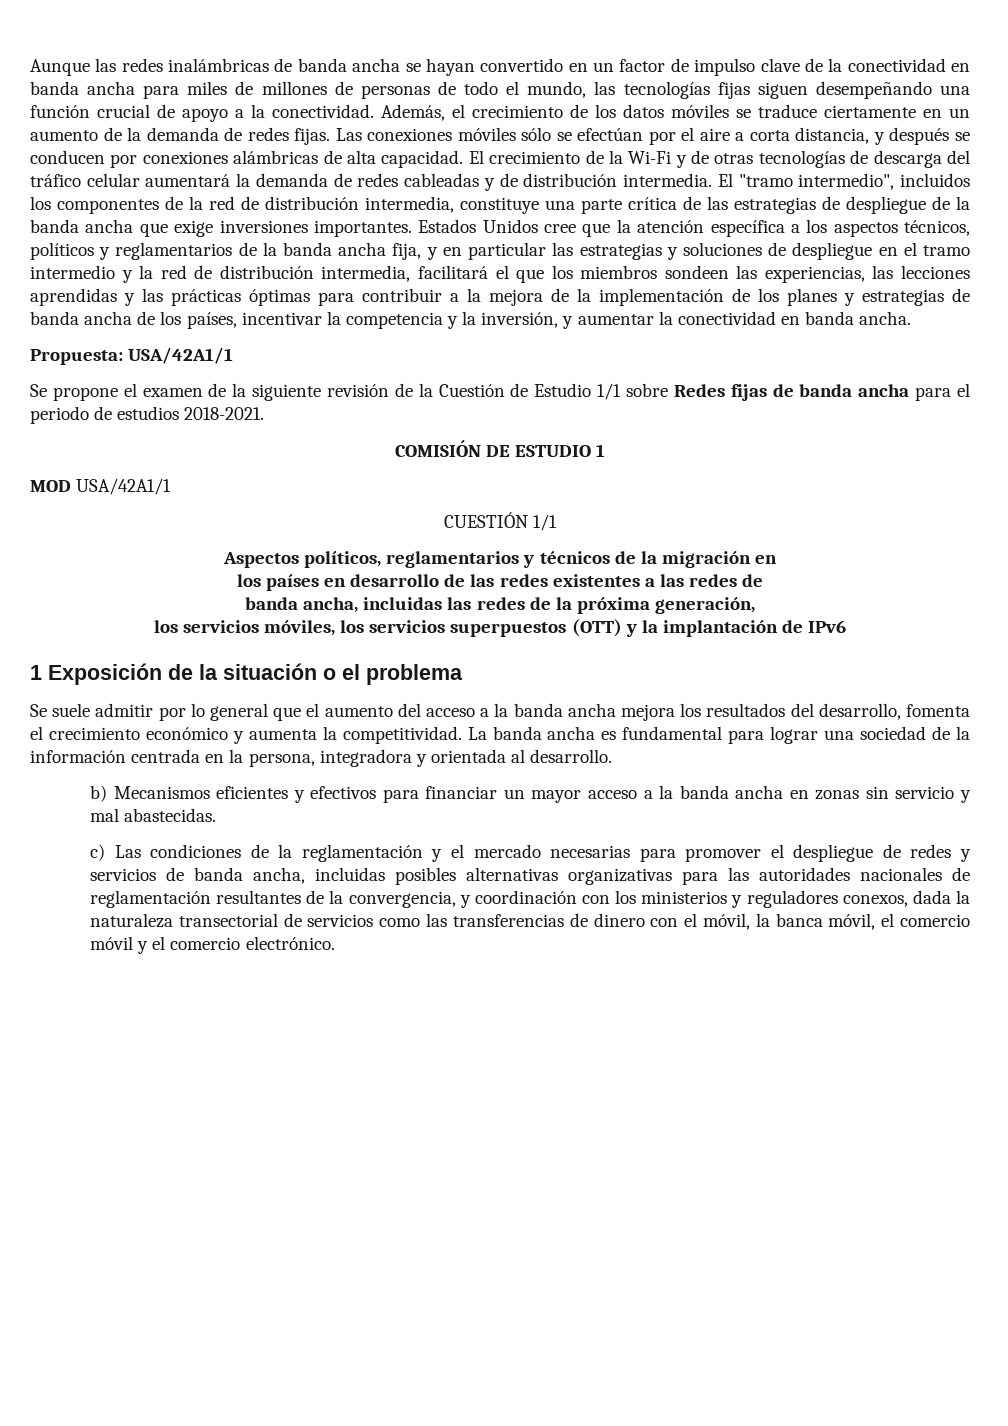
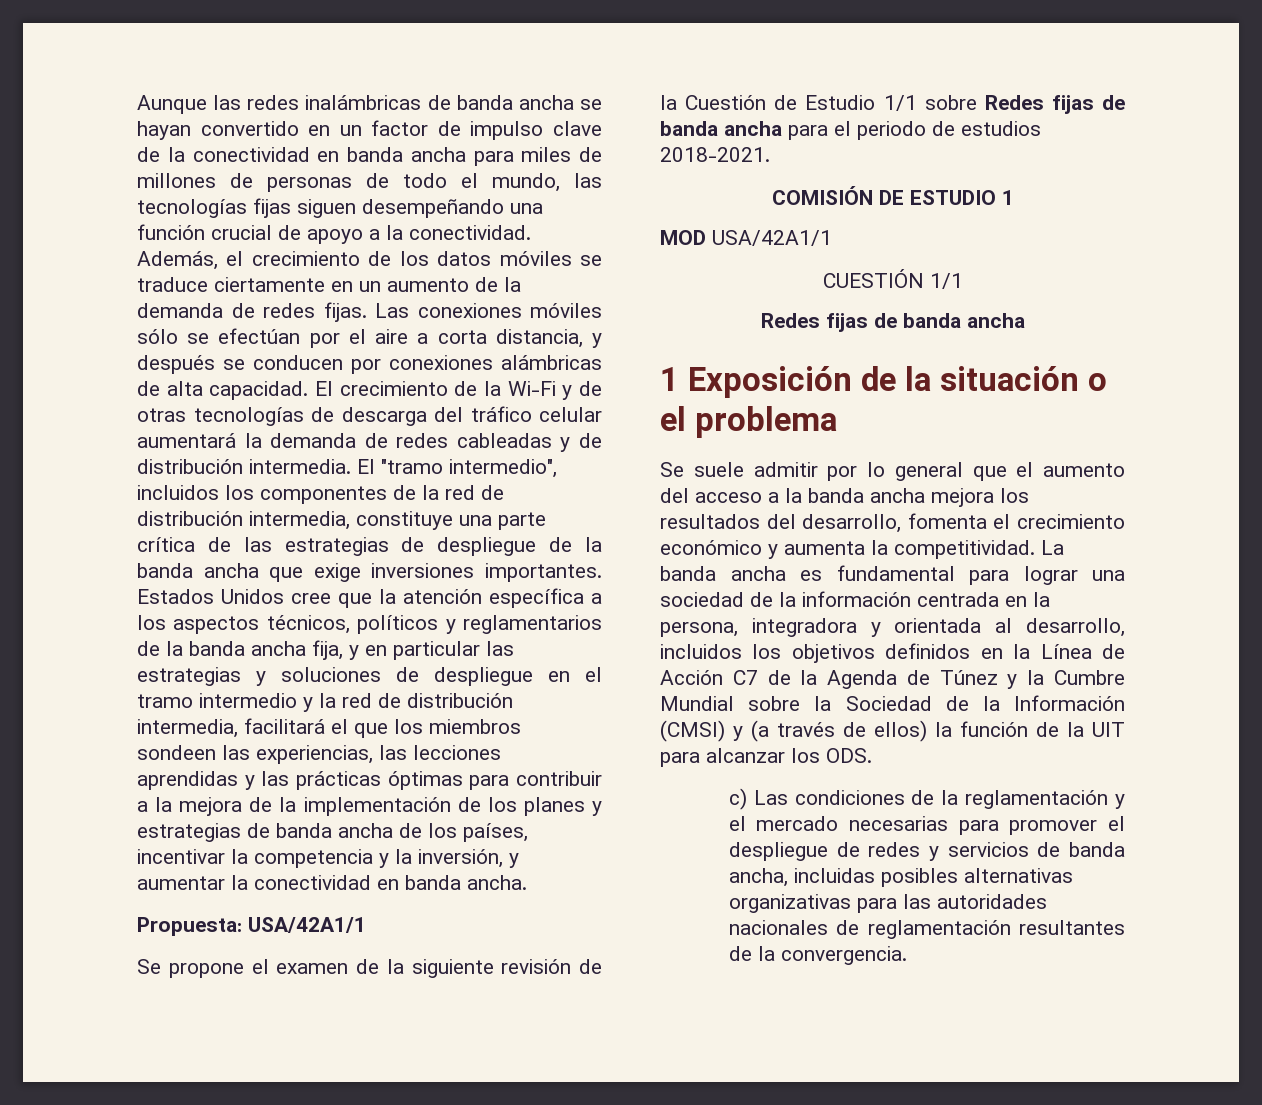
  CUESTIÓN 1/1
- Aspectos políticos, reglamentarios y técnicos de la migración en
- los países en desarrollo de las redes existentes a las redes de
- banda ancha, incluidas las redes de la próxima generación,
- los servicios móviles, los servicios superpuestos (OTT) y la implantación de IPv6
+ Redes fijas de banda ancha
- La banda ancha es fundamental para lograr una sociedad de la información centrada en la persona, integradora y orientada al desarrollo.
- b) Mecanismos eficientes y efectivos para financiar un mayor acceso a la banda ancha en zonas sin servicio y mal abastecidas.
+ La banda ancha es fundamental para lograr una sociedad de la información centrada en la persona, integradora y orientada al desarrollo, incluidos los objetivos definidos en la Línea de Acción C7 de la Agenda de Túnez y la Cumbre Mundial sobre la Sociedad de la Información (CMSI) y (a través de ellos) la función de la UIT para alcanzar los ODS.
- c) Las condiciones de la reglamentación y el mercado necesarias para promover el despliegue de redes y servicios de banda ancha, incluidas posibles alternativas organizativas para las autoridades nacionales de reglamentación resultantes de la convergencia, y coordinación con los ministerios y reguladores conexos, dada la naturaleza transectorial de servicios como las transferencias de dinero con el móvil, la banca móvil, el comercio móvil y el comercio electrónico.
+ c) Las condiciones de la reglamentación y el mercado necesarias para promover el despliegue de redes y servicios de banda ancha, incluidas posibles alternativas organizativas para las autoridades nacionales de reglamentación resultantes de la convergencia.

